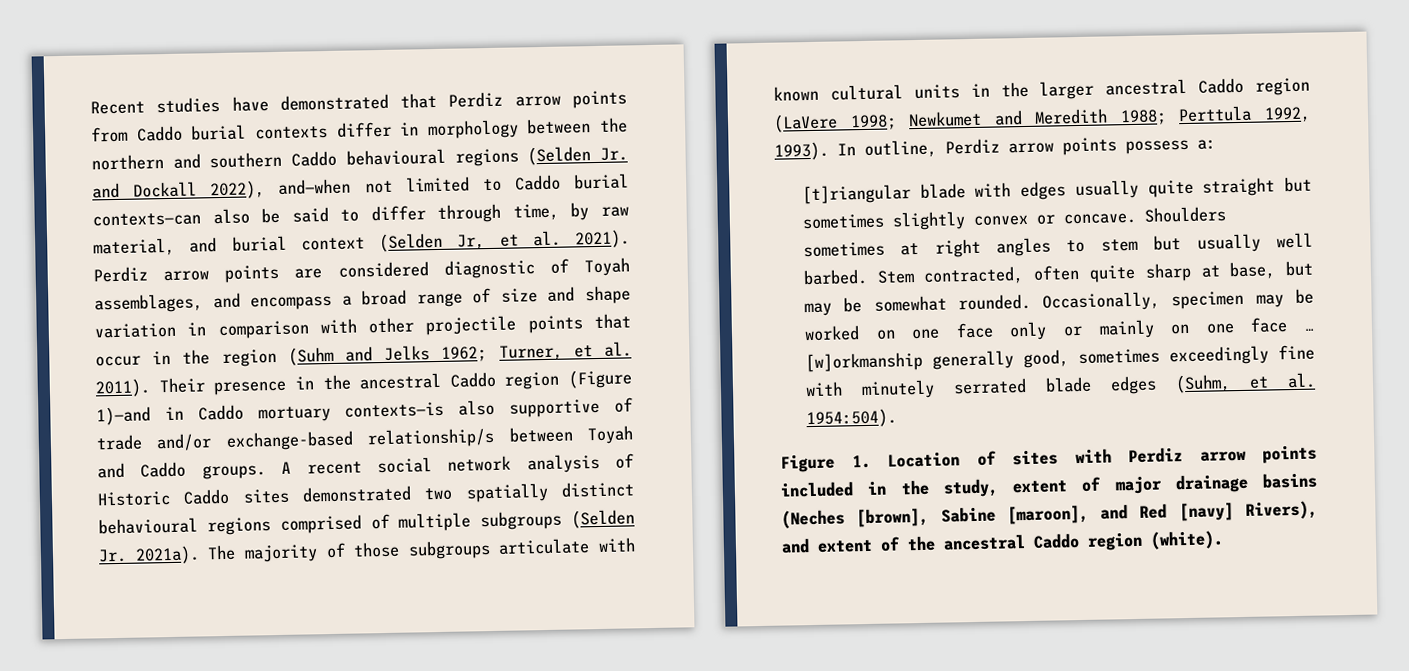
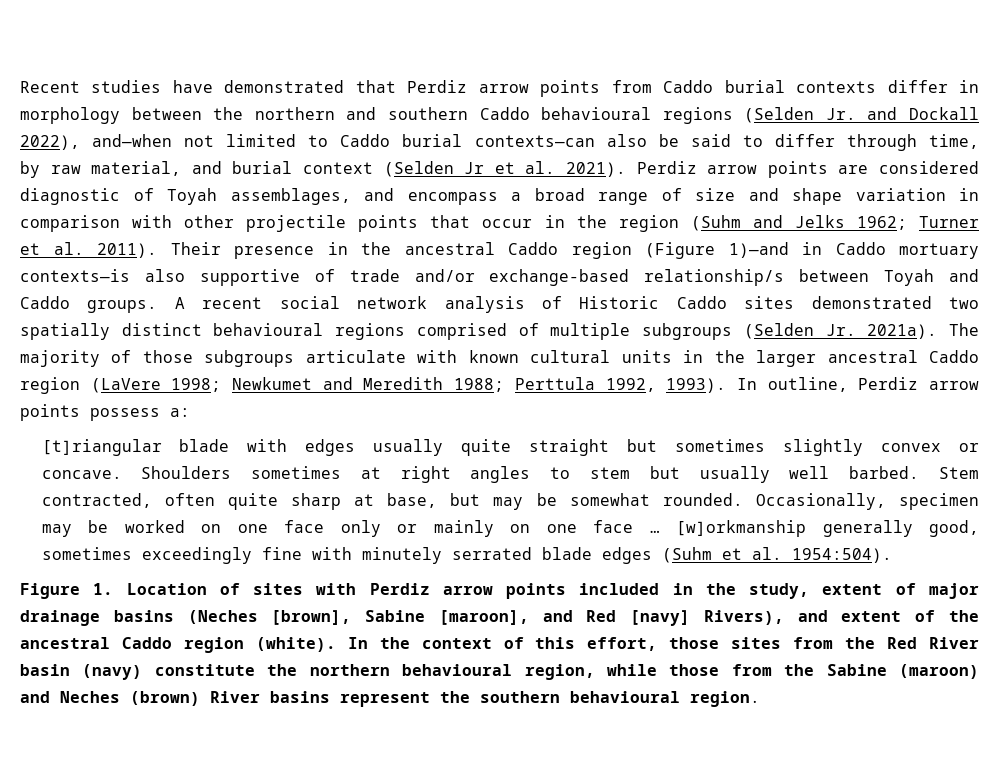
- Recent studies have demonstrated that Perdiz arrow points from Caddo burial contexts differ in morphology between the northern and southern Caddo behavioural regions (Selden Jr. and Dockall 2022), and—when not limited to Caddo burial contexts—can also be said to differ through time, by raw material, and burial context (Selden Jr, et al. 2021).
+ Recent studies have demonstrated that Perdiz arrow points from Caddo burial contexts differ in morphology between the northern and southern Caddo behavioural regions (Selden Jr. and Dockall 2022), and—when not limited to Caddo burial contexts—can also be said to differ through time, by raw material, and burial context (Selden Jr et al. 2021).
- Perdiz arrow points are considered diagnostic of Toyah assemblages, and encompass a broad range of size and shape variation in comparison with other projectile points that occur in the region (Suhm and Jelks 1962; Turner, et al. 2011).
+ Perdiz arrow points are considered diagnostic of Toyah assemblages, and encompass a broad range of size and shape variation in comparison with other projectile points that occur in the region (Suhm and Jelks 1962; Turner et al. 2011).
- [w]orkmanship generally good, sometimes exceedingly fine with minutely serrated blade edges (Suhm, et al. 1954:504).
+ [w]orkmanship generally good, sometimes exceedingly fine with minutely serrated blade edges (Suhm et al. 1954:504).
+ In the context of this effort, those sites from the Red River basin (navy) constitute the northern behavioural region, while those from the Sabine (maroon) and Neches (brown) River basins represent the southern behavioural region.

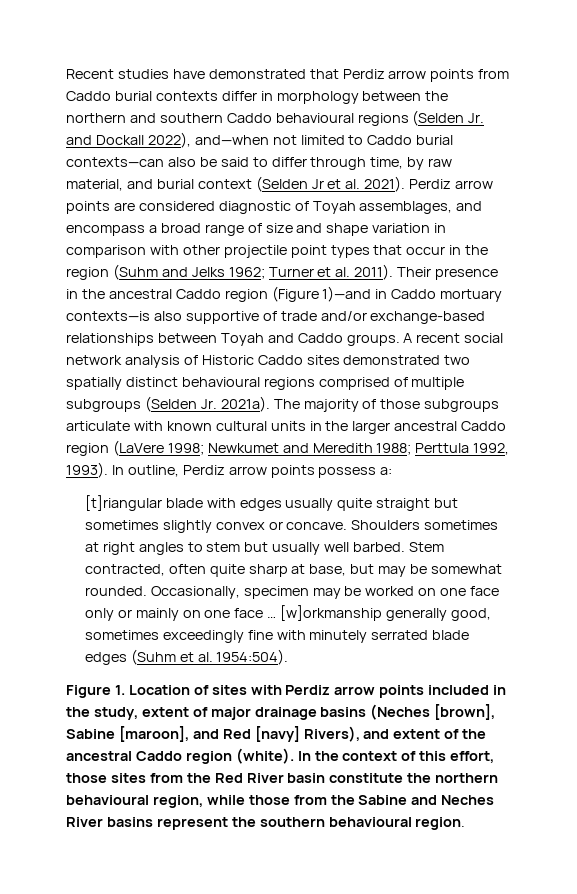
- Perdiz arrow points are considered diagnostic of Toyah assemblages, and encompass a broad range of size and shape variation in comparison with other projectile points that occur in the region (Suhm and Jelks 1962; Turner et al. 2011).
+ Perdiz arrow points are considered diagnostic of Toyah assemblages, and encompass a broad range of size and shape variation in comparison with other projectile point types that occur in the region (Suhm and Jelks 1962; Turner et al. 2011).
- Their presence in the ancestral Caddo region (Figure 1)—and in Caddo mortuary contexts—is also supportive of trade and/or exchange-based relationship/s between Toyah and Caddo groups.
+ Their presence in the ancestral Caddo region (Figure 1)—and in Caddo mortuary contexts—is also supportive of trade and/or exchange-based relationships between Toyah and Caddo groups.
- In the context of this effort, those sites from the Red River basin (navy) constitute the northern behavioural region, while those from the Sabine (maroon) and Neches (brown) River basins represent the southern behavioural region.
+ In the context of this effort, those sites from the Red River basin constitute the northern behavioural region, while those from the Sabine and Neches River basins represent the southern behavioural region.

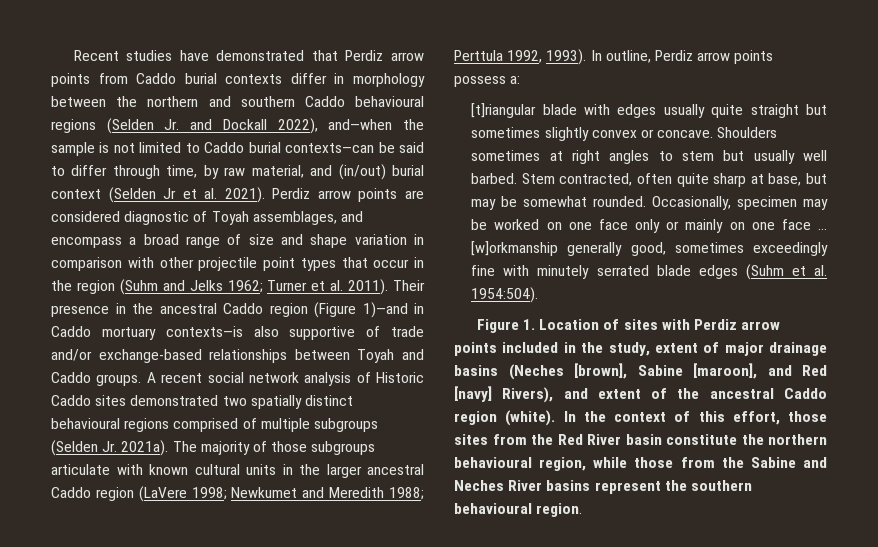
- Recent studies have demonstrated that Perdiz arrow points from Caddo burial contexts differ in morphology between the northern and southern Caddo behavioural regions (Selden Jr. and Dockall 2022), and—when not limited to Caddo burial contexts—can also be said to differ through time, by raw material, and burial context (Selden Jr et al. 2021).
+ Recent studies have demonstrated that Perdiz arrow points from Caddo burial contexts differ in morphology between the northern and southern Caddo behavioural regions (Selden Jr. and Dockall 2022), and—when the sample is not limited to Caddo burial contexts—can be said to differ through time, by raw material, and (in/out) burial context (Selden Jr et al. 2021).

